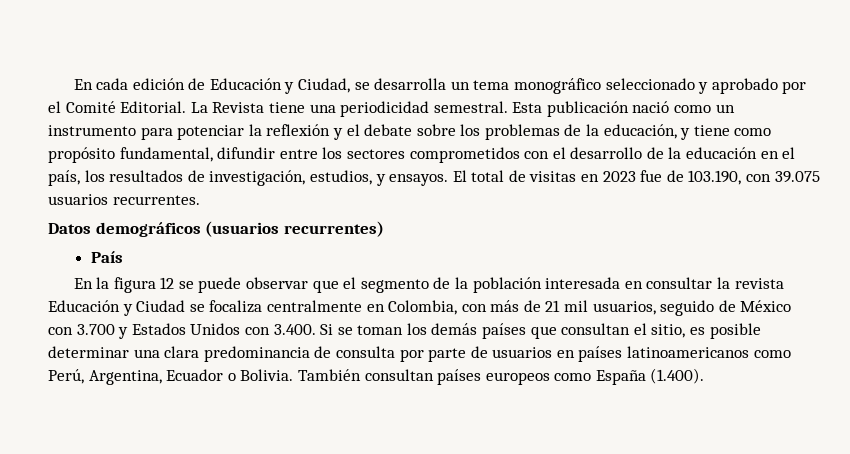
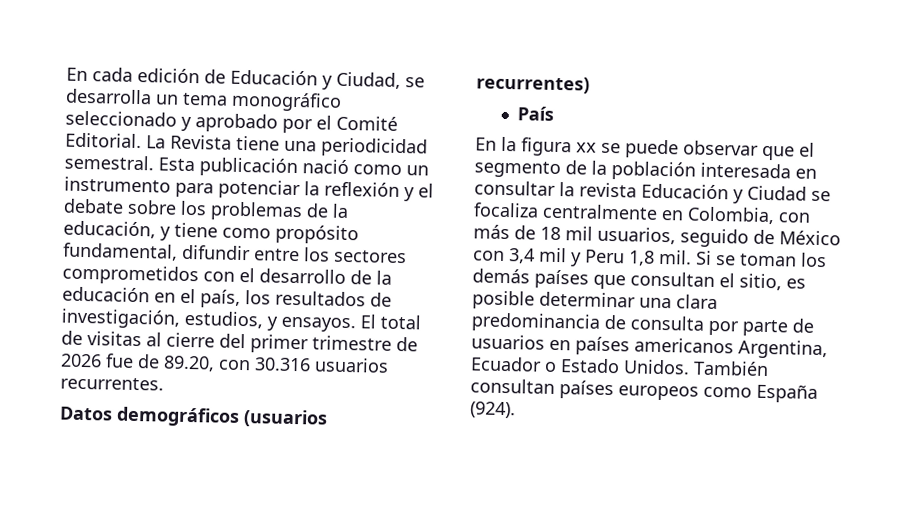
- El total de visitas en 2023 fue de 103.190, con 39.075 usuarios recurrentes.
+ El total de visitas al cierre del primer trimestre de 2026 fue de 89.20, con 30.316 usuarios recurrentes.
- En la figura 12 se puede observar que el segmento de la población interesada en consultar la revista Educación y Ciudad se focaliza centralmente en Colombia, con más de 21 mil usuarios, seguido de México con 3.700 y Estados Unidos con 3.400. Si se toman los demás países que consultan el sitio, es posible determinar una clara predominancia de consulta por parte de usuarios en países latinoamericanos como Perú, Argentina, Ecuador o Bolivia.
+ En la figura xx se puede observar que el segmento de la población interesada en consultar la revista Educación y Ciudad se focaliza centralmente en Colombia, con más de 18 mil usuarios, seguido de México con 3,4 mil y Peru 1,8 mil. Si se toman los demás países que consultan el sitio, es posible determinar una clara predominancia de consulta por parte de usuarios en países americanos Argentina, Ecuador o Estado Unidos.
- También consultan países europeos como España (1.400).
+ También consultan países europeos como España (924).

